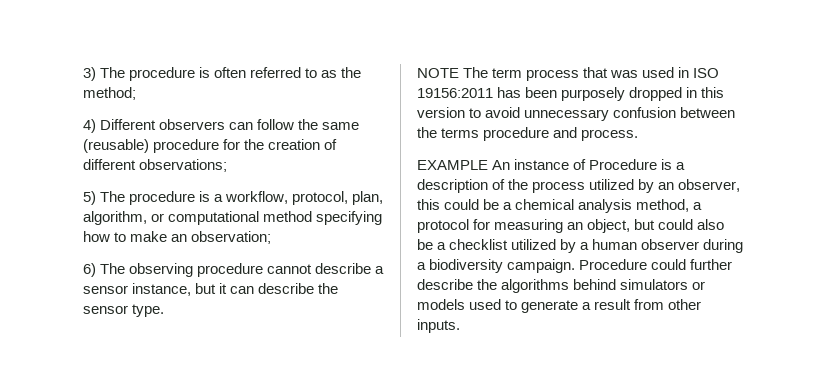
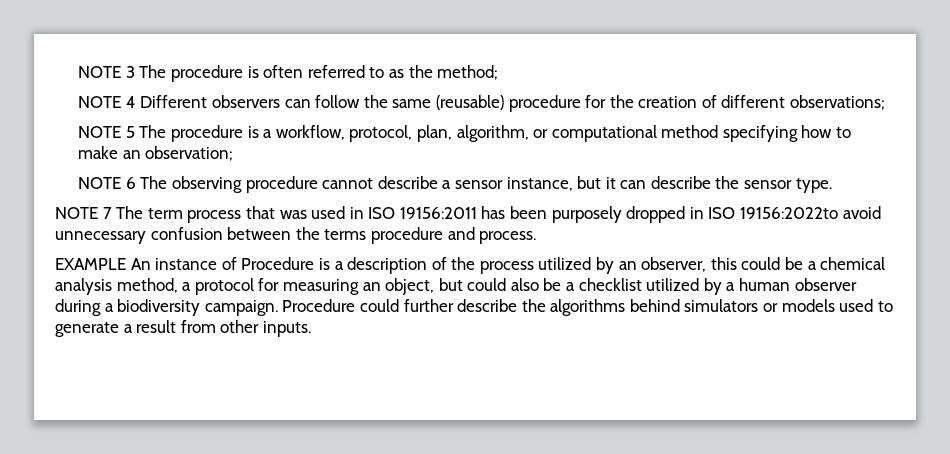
- 3) The procedure is often referred to as the method;
+ NOTE 3 The procedure is often referred to as the method;
- 4) Different observers can follow the same (reusable) procedure for the creation of different observations;
+ NOTE 4 Different observers can follow the same (reusable) procedure for the creation of different observations;
- 5) The procedure is a workflow, protocol, plan, algorithm, or computational method specifying how to make an observation;
+ NOTE 5 The procedure is a workflow, protocol, plan, algorithm, or computational method specifying how to make an observation;
- 6) The observing procedure cannot describe a sensor instance, but it can describe the sensor type.
+ NOTE 6 The observing procedure cannot describe a sensor instance, but it can describe the sensor type.
- NOTE The term process that was used in ISO 19156:2011 has been purposely dropped in this version to avoid unnecessary confusion between the terms procedure and process.
+ NOTE 7 The term process that was used in ISO 19156:2011 has been purposely dropped in ISO 19156:2022to avoid unnecessary confusion between the terms procedure and process.

